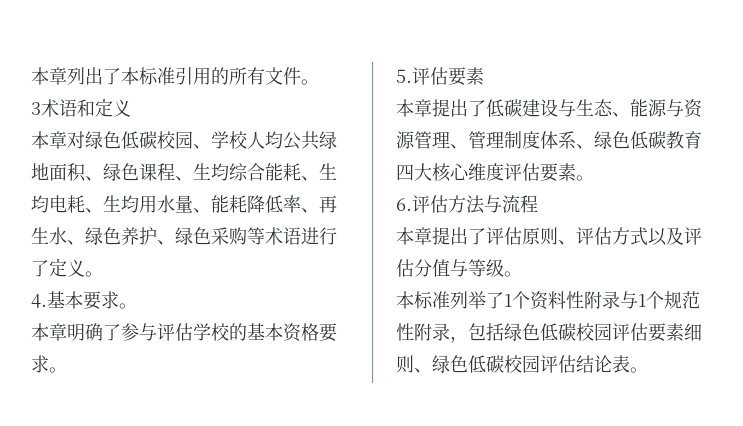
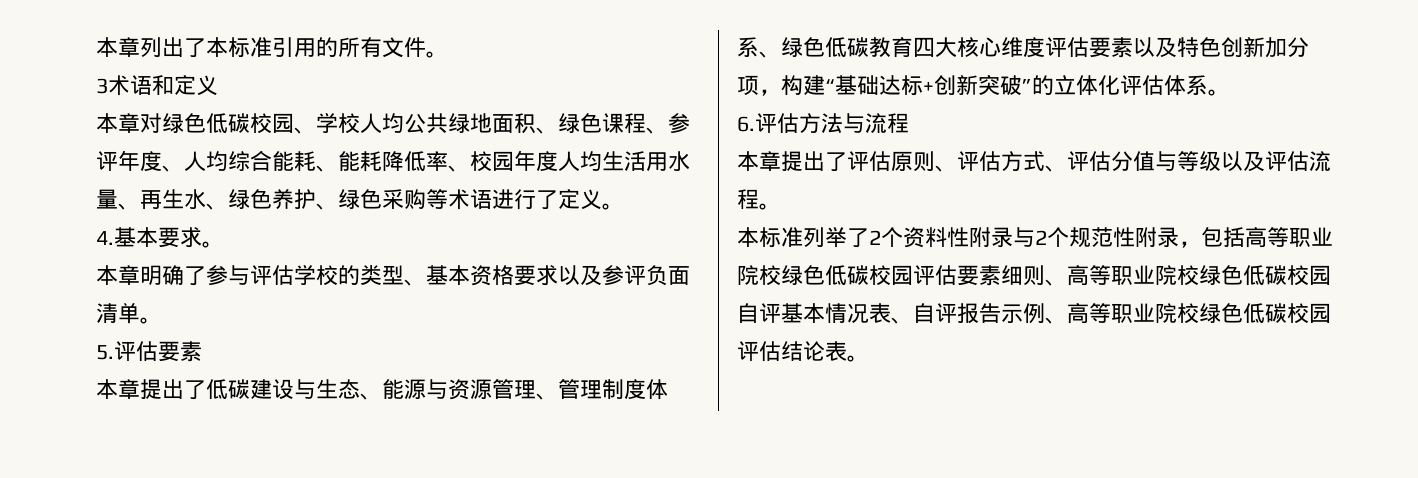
- 本章对绿色低碳校园、学校人均公共绿地面积、绿色课程、生均综合能耗、生均电耗、生均用水量、能耗降低率、再生水、绿色养护、绿色采购等术语进行了定义。
+ 本章对绿色低碳校园、学校人均公共绿地面积、绿色课程、参评年度、人均综合能耗、能耗降低率、校园年度人均生活用水量、再生水、绿色养护、绿色采购等术语进行了定义。
- 本章明确了参与评估学校的基本资格要求。
+ 本章明确了参与评估学校的类型、基本资格要求以及参评负面清单。
- 本章提出了低碳建设与生态、能源与资源管理、管理制度体系、绿色低碳教育四大核心维度评估要素。
+ 本章提出了低碳建设与生态、能源与资源管理、管理制度体系、绿色低碳教育四大核心维度评估要素以及特色创新加分项，构建“基础达标+创新突破”的立体化评估体系。
- 本章提出了评估原则、评估方式以及评估分值与等级。
+ 本章提出了评估原则、评估方式、评估分值与等级以及评估流程。
- 本标准列举了1个资料性附录与1个规范性附录，包括绿色低碳校园评估要素细则、绿色低碳校园评估结论表。
+ 本标准列举了2个资料性附录与2个规范性附录，包括高等职业院校绿色低碳校园评估要素细则、高等职业院校绿色低碳校园自评基本情况表、自评报告示例、高等职业院校绿色低碳校园评估结论表。

